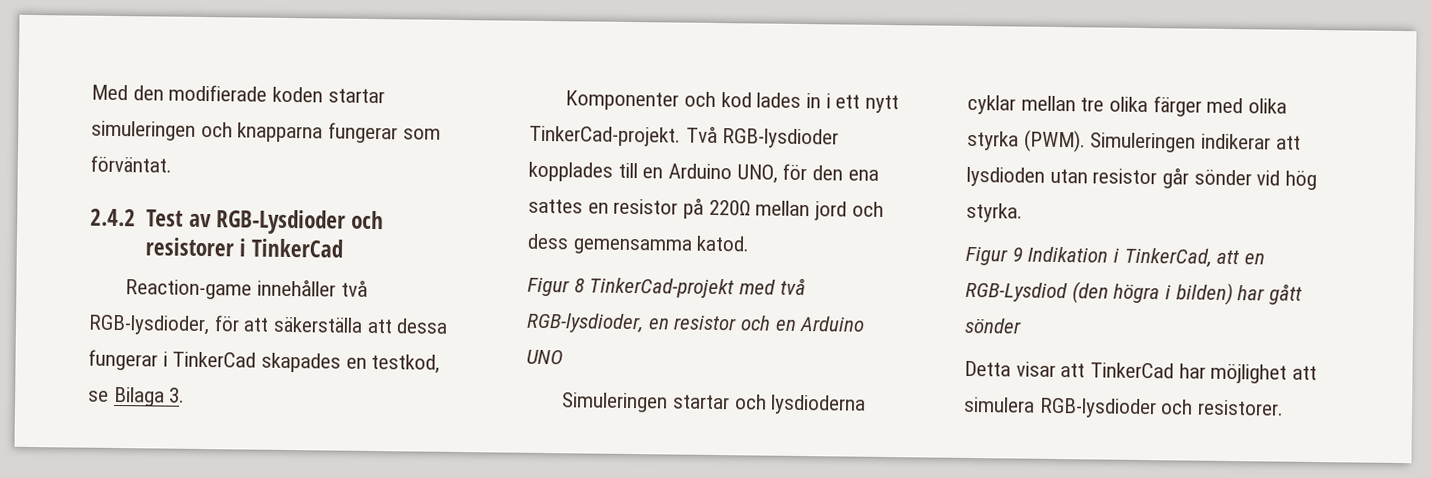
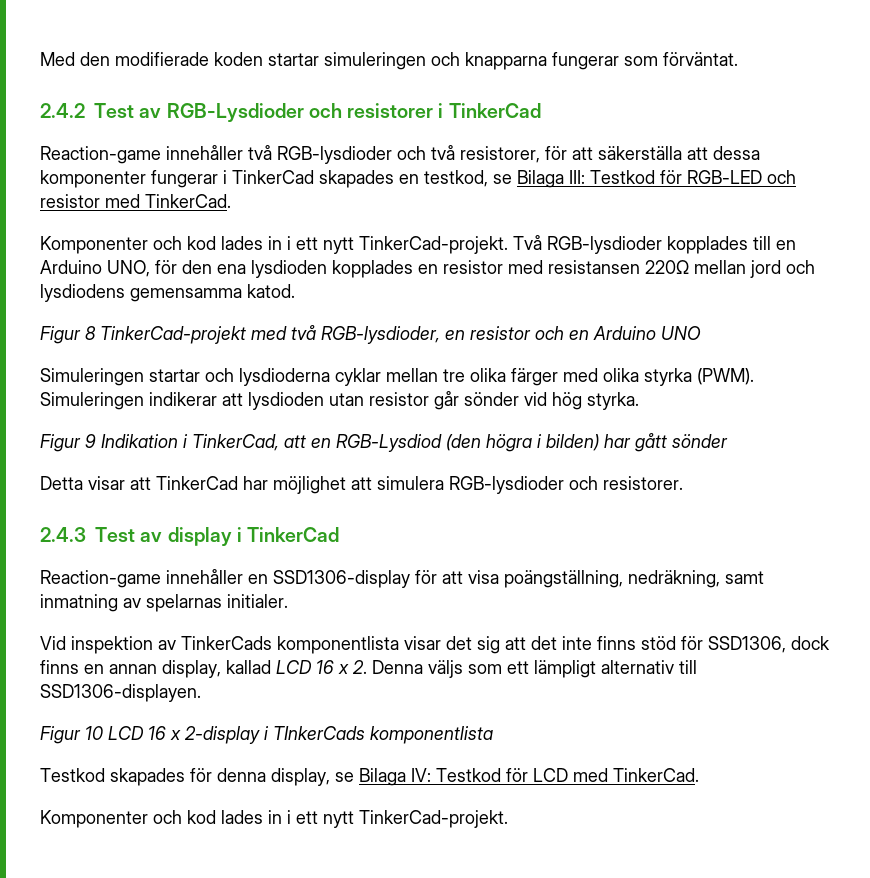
- Reaction-game innehåller två RGB-lysdioder, för att säkerställa att dessa fungerar i TinkerCad skapades en testkod, se Bilaga 3.
+ Reaction-game innehåller två RGB-lysdioder och två resistorer, för att säkerställa att dessa komponenter fungerar i TinkerCad skapades en testkod, se Bilaga III: Testkod för RGB-LED och resistor med TinkerCad.
- Två RGB-lysdioder kopplades till en Arduino UNO, för den ena sattes en resistor på 220Ω mellan jord och dess gemensamma katod.
+ Två RGB-lysdioder kopplades till en Arduino UNO, för den ena lysdioden kopplades en resistor med resistansen 220Ω mellan jord och lysdiodens gemensamma katod.
+ 2.4.3 Test av display i TinkerCad
+ Reaction-game innehåller en SSD1306-display för att visa poängställning, nedräkning, samt inmatning av spelarnas initialer.
+ Vid inspektion av TinkerCads komponentlista visar det sig att det inte finns stöd för SSD1306, dock finns en annan display, kallad LCD 16 x 2. Denna väljs som ett lämpligt alternativ till SSD1306-displayen.
+ Figur 10 LCD 16 x 2-display i TInkerCads komponentlista
+ Testkod skapades för denna display, se Bilaga IV: Testkod för LCD med TinkerCad.
+ Komponenter och kod lades in i ett nytt TinkerCad-projekt.

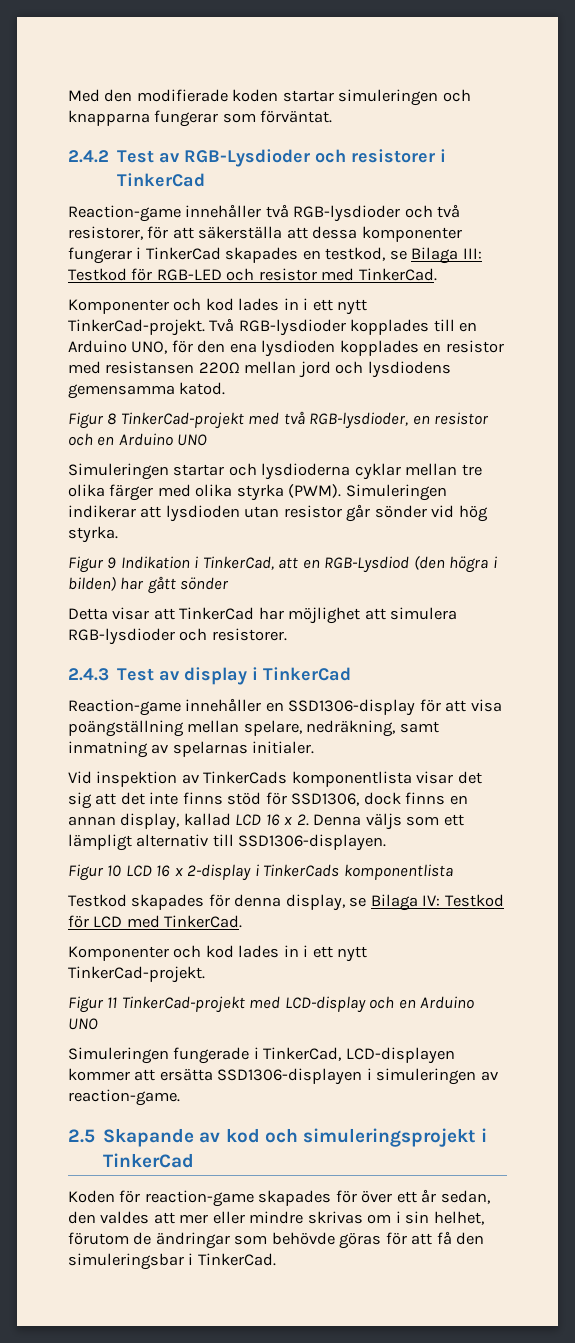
- Reaction-game innehåller en SSD1306-display för att visa poängställning, nedräkning, samt inmatning av spelarnas initialer.
+ Reaction-game innehåller en SSD1306-display för att visa poängställning mellan spelare, nedräkning, samt inmatning av spelarnas initialer.
- Figur 10 LCD 16 x 2-display i TInkerCads komponentlista
+ Figur 10 LCD 16 x 2-display i TinkerCads komponentlista
+ Figur 11 TinkerCad-projekt med LCD-display och en Arduino UNO
+ Simuleringen fungerade i TinkerCad, LCD-displayen kommer att ersätta SSD1306-displayen i simuleringen av reaction-game.
+ 2.5 Skapande av kod och simuleringsprojekt i TinkerCad
+ Koden för reaction-game skapades för över ett år sedan, den valdes att mer eller mindre skrivas om i sin helhet, förutom de ändringar som behövde göras för att få den simuleringsbar i TinkerCad.

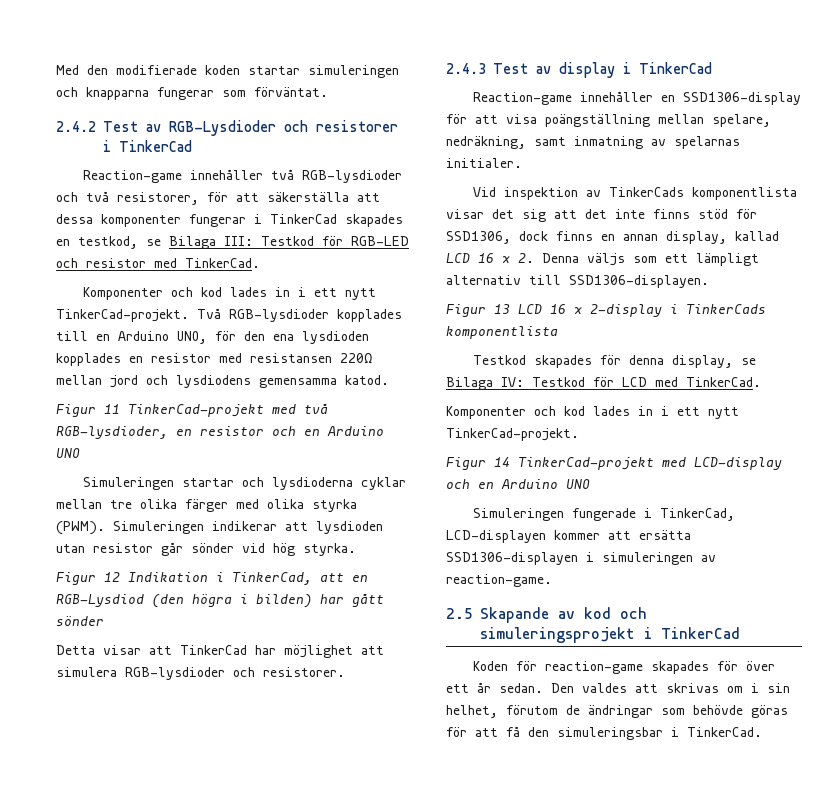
- Figur 8 TinkerCad-projekt med två RGB-lysdioder, en resistor och en Arduino UNO
+ Figur 11 TinkerCad-projekt med två RGB-lysdioder, en resistor och en Arduino UNO
- Figur 9 Indikation i TinkerCad, att en RGB-Lysdiod (den högra i bilden) har gått sönder
+ Figur 12 Indikation i TinkerCad, att en RGB-Lysdiod (den högra i bilden) har gått sönder
- Figur 10 LCD 16 x 2-display i TinkerCads komponentlista
+ Figur 13 LCD 16 x 2-display i TinkerCads komponentlista
- Figur 11 TinkerCad-projekt med LCD-display och en Arduino UNO
+ Figur 14 TinkerCad-projekt med LCD-display och en Arduino UNO
- Koden för reaction-game skapades för över ett år sedan, den valdes att mer eller mindre skrivas om i sin helhet, förutom de ändringar som behövde göras för att få den simuleringsbar i TinkerCad.
+ Koden för reaction-game skapades för över ett år sedan. Den valdes att skrivas om i sin helhet, förutom de ändringar som behövde göras för att få den simuleringsbar i TinkerCad.

